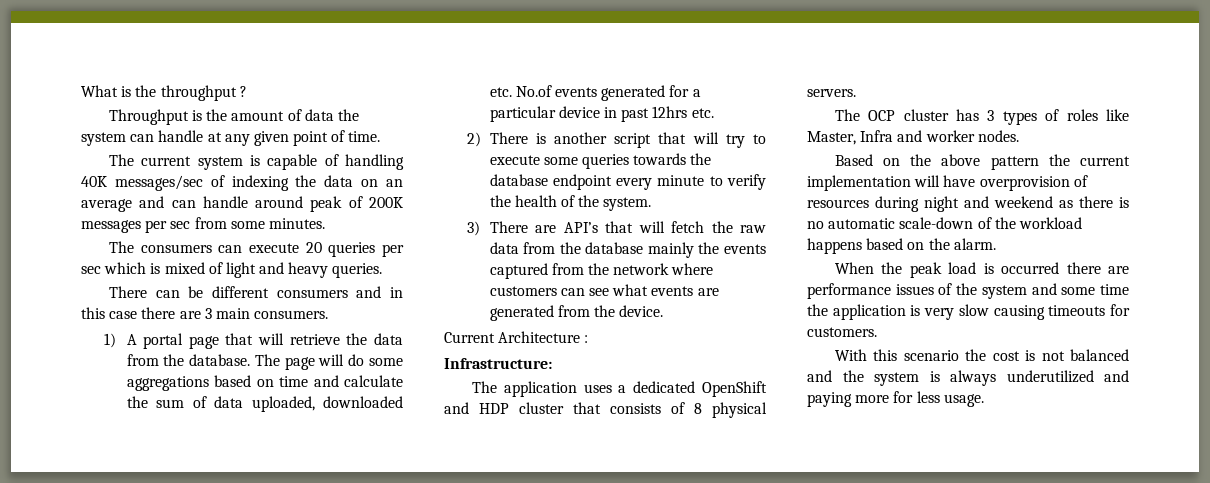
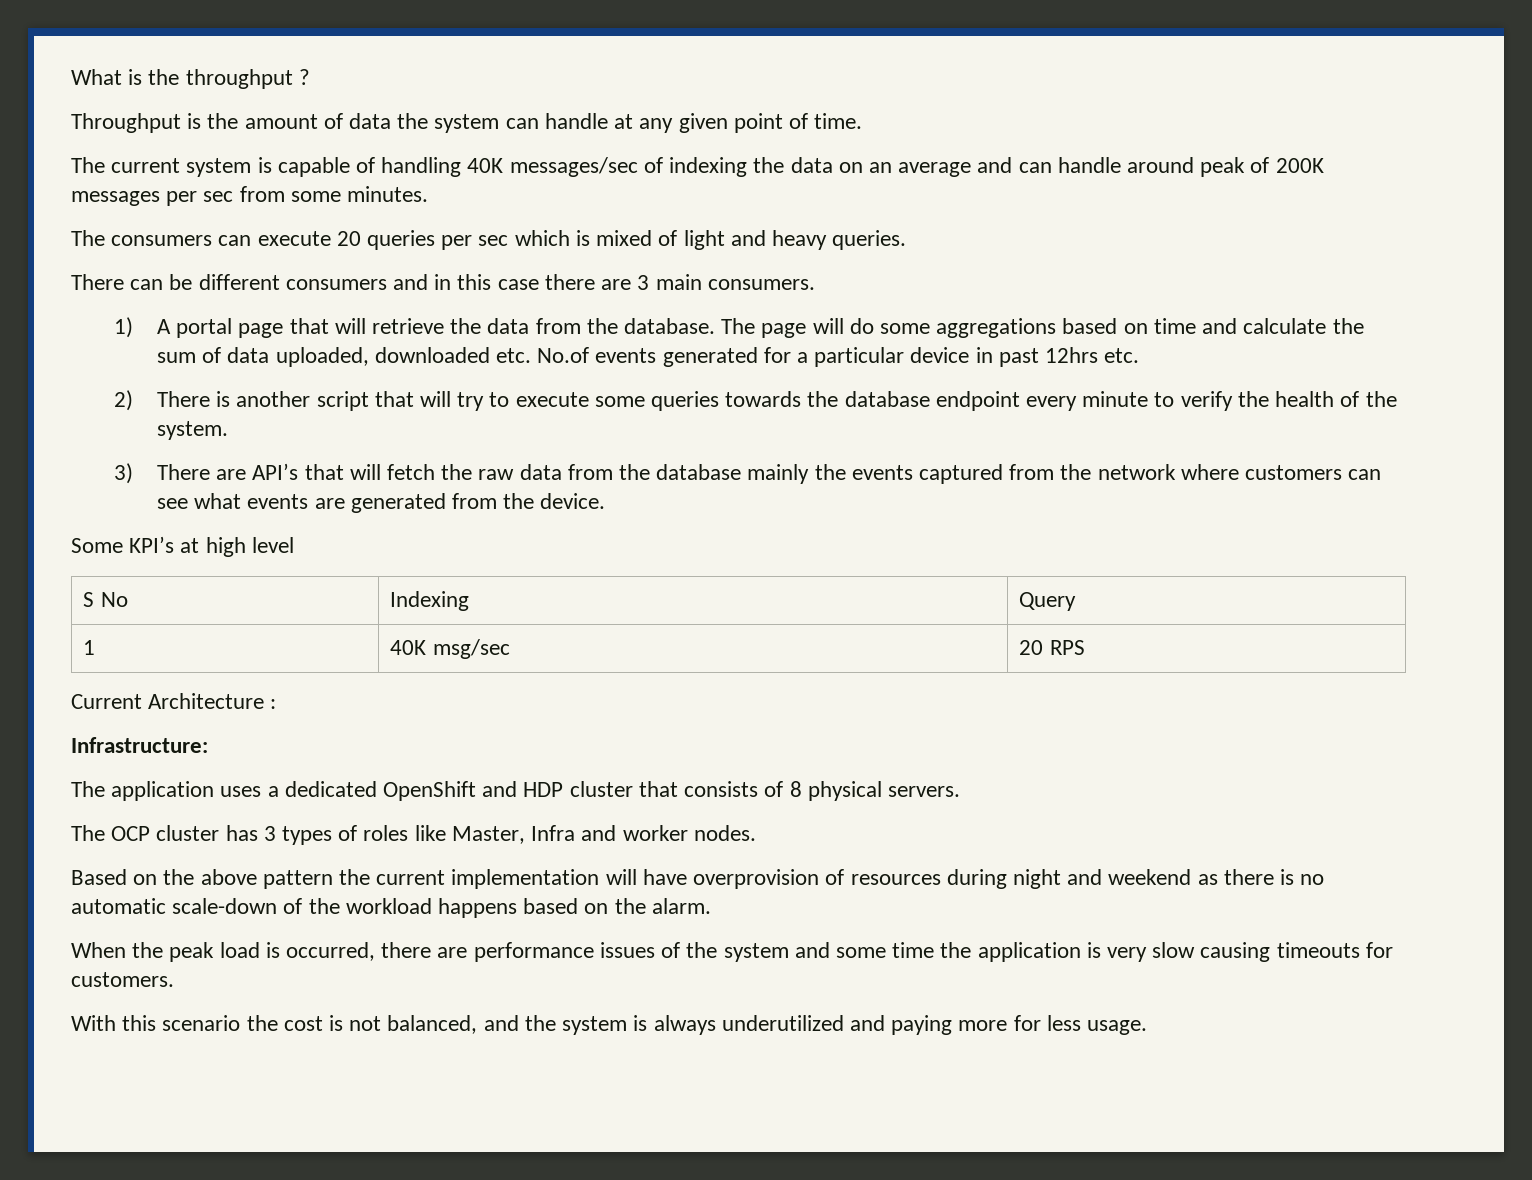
+ Some KPI’s at high level
+ S No | Indexing | Query
+ 1 | 40K msg/sec | 20 RPS
- When the peak load is occurred there are performance issues of the system and some time the application is very slow causing timeouts for customers.
+ When the peak load is occurred, there are performance issues of the system and some time the application is very slow causing timeouts for customers.
- With this scenario the cost is not balanced and the system is always underutilized and paying more for less usage.
+ With this scenario the cost is not balanced, and the system is always underutilized and paying more for less usage.

